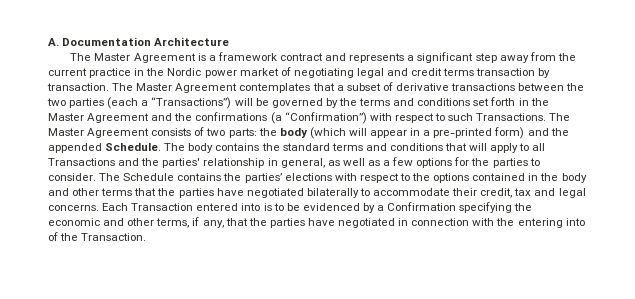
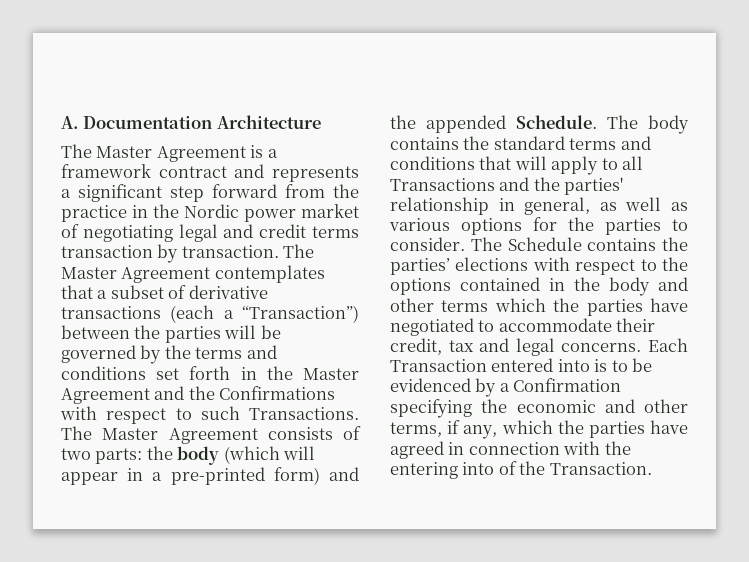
- The Master Agreement is a framework contract and represents a significant step away from the current practice in the Nordic power market of negotiating legal and credit terms transaction by transaction.
+ The Master Agreement is a framework contract and represents a significant step forward from the practice in the Nordic power market of negotiating legal and credit terms transaction by transaction.
- The Master Agreement contemplates that a subset of derivative transactions between the two parties (each a “Transactions”) will be governed by the terms and conditions set forth in the Master Agreement and the confirmations (a “Confirmation”) with respect to such Transactions.
+ The Master Agreement contemplates that a subset of derivative transactions (each a “Transaction”) between the parties will be governed by the terms and conditions set forth in the Master Agreement and the Confirmations with respect to such Transactions.
- The body contains the standard terms and conditions that will apply to all Transactions and the parties' relationship in general, as well as a few options for the parties to consider.
+ The body contains the standard terms and conditions that will apply to all Transactions and the parties' relationship in general, as well as various options for the parties to consider.
- The Schedule contains the parties’ elections with respect to the options contained in the body and other terms that the parties have negotiated bilaterally to accommodate their credit, tax and legal concerns.
+ The Schedule contains the parties’ elections with respect to the options contained in the body and other terms which the parties have negotiated to accommodate their credit, tax and legal concerns.
- Each Transaction entered into is to be evidenced by a Confirmation specifying the economic and other terms, if any, that the parties have negotiated in connection with the entering into of the Transaction.
+ Each Transaction entered into is to be evidenced by a Confirmation specifying the economic and other terms, if any, which the parties have agreed in connection with the entering into of the Transaction.

